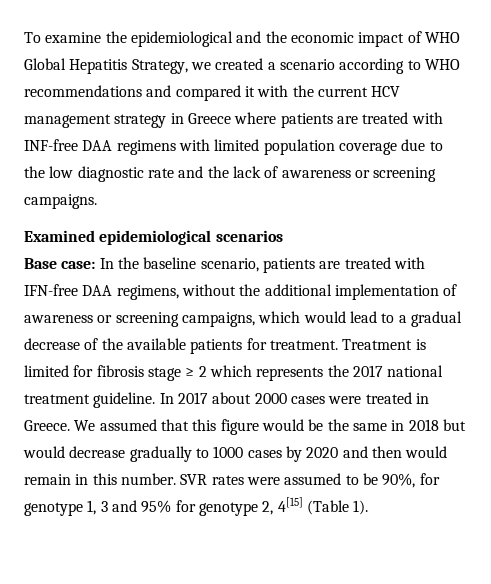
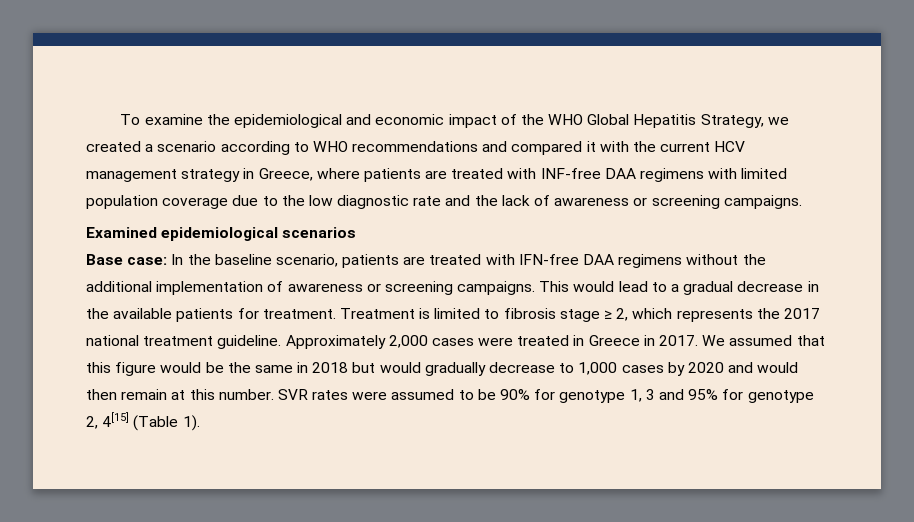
- To examine the epidemiological and the economic impact of WHO Global Hepatitis Strategy, we created a scenario according to WHO recommendations and compared it with the current HCV management strategy in Greece where patients are treated with INF-free DAA regimens with limited population coverage due to the low diagnostic rate and the lack of awareness or screening campaigns.
+ To examine the epidemiological and economic impact of the WHO Global Hepatitis Strategy, we created a scenario according to WHO recommendations and compared it with the current HCV management strategy in Greece, where patients are treated with INF-free DAA regimens with limited population coverage due to the low diagnostic rate and the lack of awareness or screening campaigns.
- Base case: In the baseline scenario, patients are treated with IFN-free DAA regimens, without the additional implementation of awareness or screening campaigns, which would lead to a gradual decrease of the available patients for treatment.
+ Base case: In the baseline scenario, patients are treated with IFN-free DAA regimens without the additional implementation of awareness or screening campaigns. This would lead to a gradual decrease in the available patients for treatment.
- Treatment is limited for fibrosis stage ≥ 2 which represents the 2017 national treatment guideline.
+ Treatment is limited to fibrosis stage ≥ 2, which represents the 2017 national treatment guideline.
- In 2017 about 2000 cases were treated in Greece.
+ Approximately 2,000 cases were treated in Greece in 2017.
- We assumed that this figure would be the same in 2018 but would decrease gradually to 1000 cases by 2020 and then would remain in this number.
+ We assumed that this figure would be the same in 2018 but would gradually decrease to 1,000 cases by 2020 and would then remain at this number.
- SVR rates were assumed to be 90%, for genotype 1, 3 and 95% for genotype 2, 4[15] (Table 1).
+ SVR rates were assumed to be 90% for genotype 1, 3 and 95% for genotype 2, 4[15] (Table 1).

